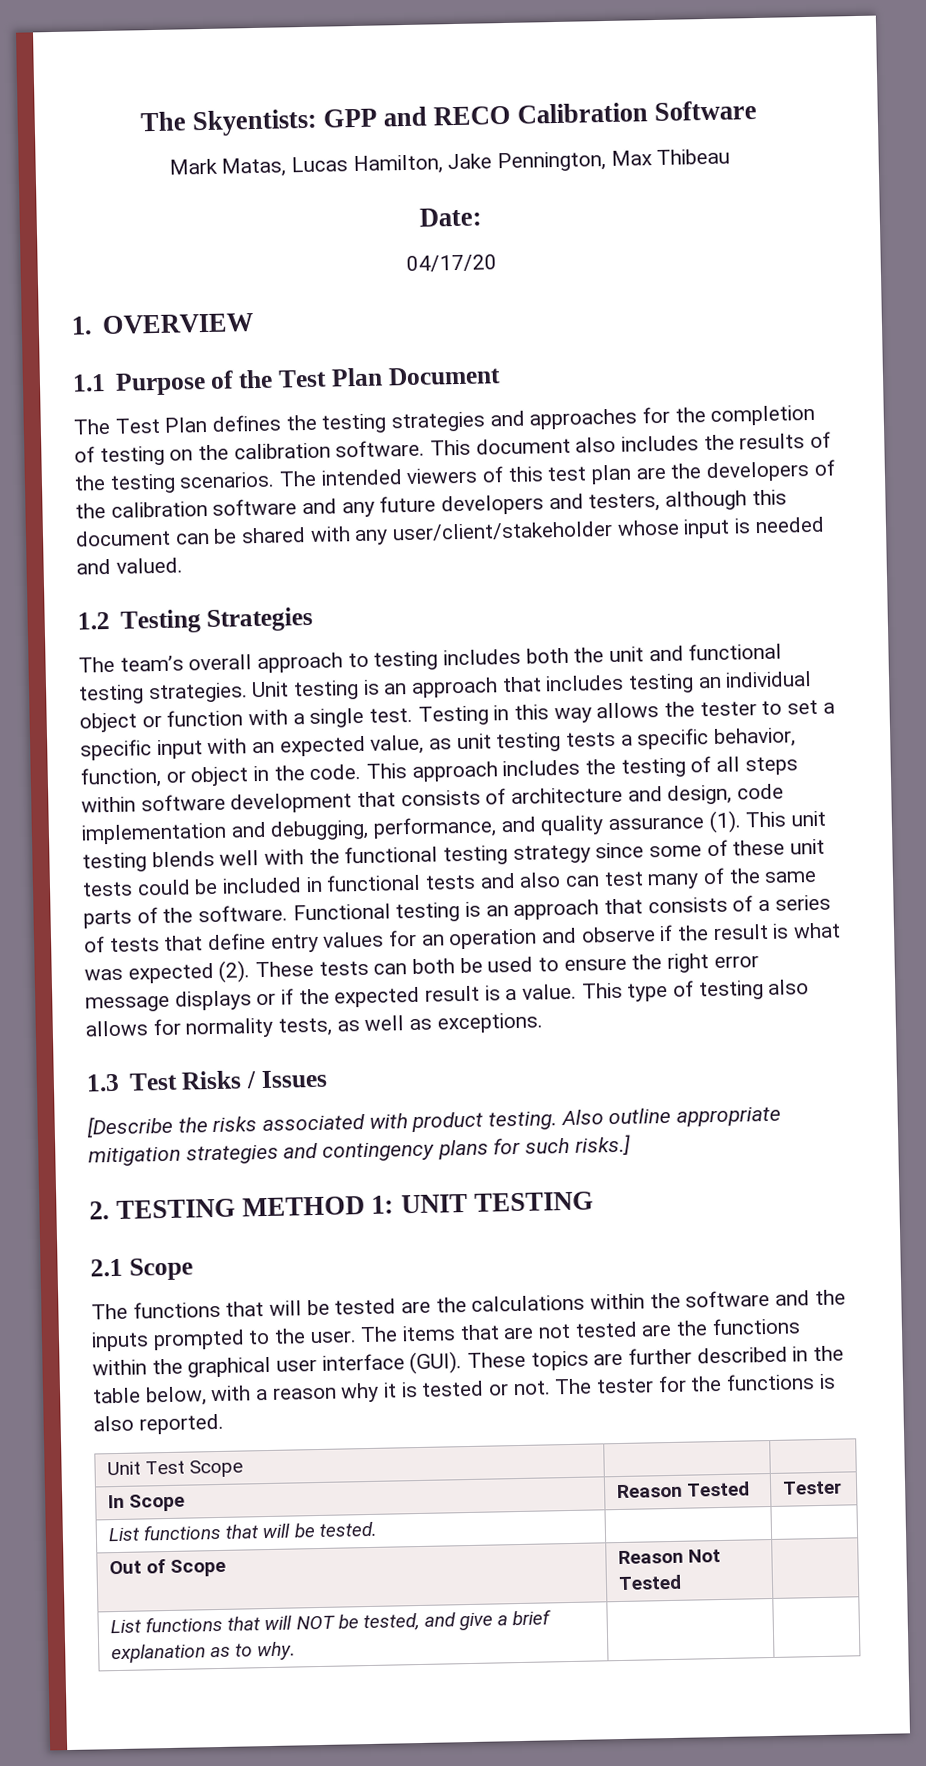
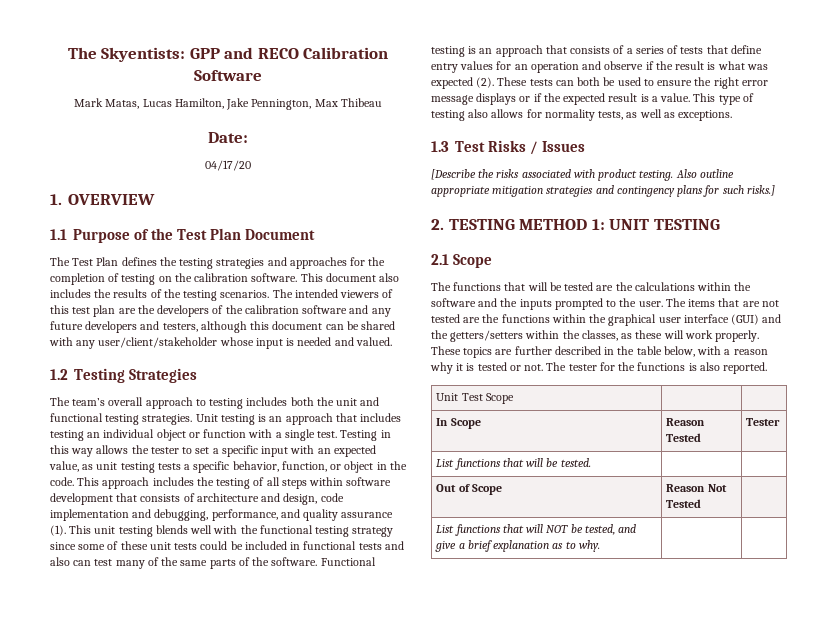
- The items that are not tested are the functions within the graphical user interface (GUI).
+ The items that are not tested are the functions within the graphical user interface (GUI) and the getters/setters within the classes, as these will work properly.

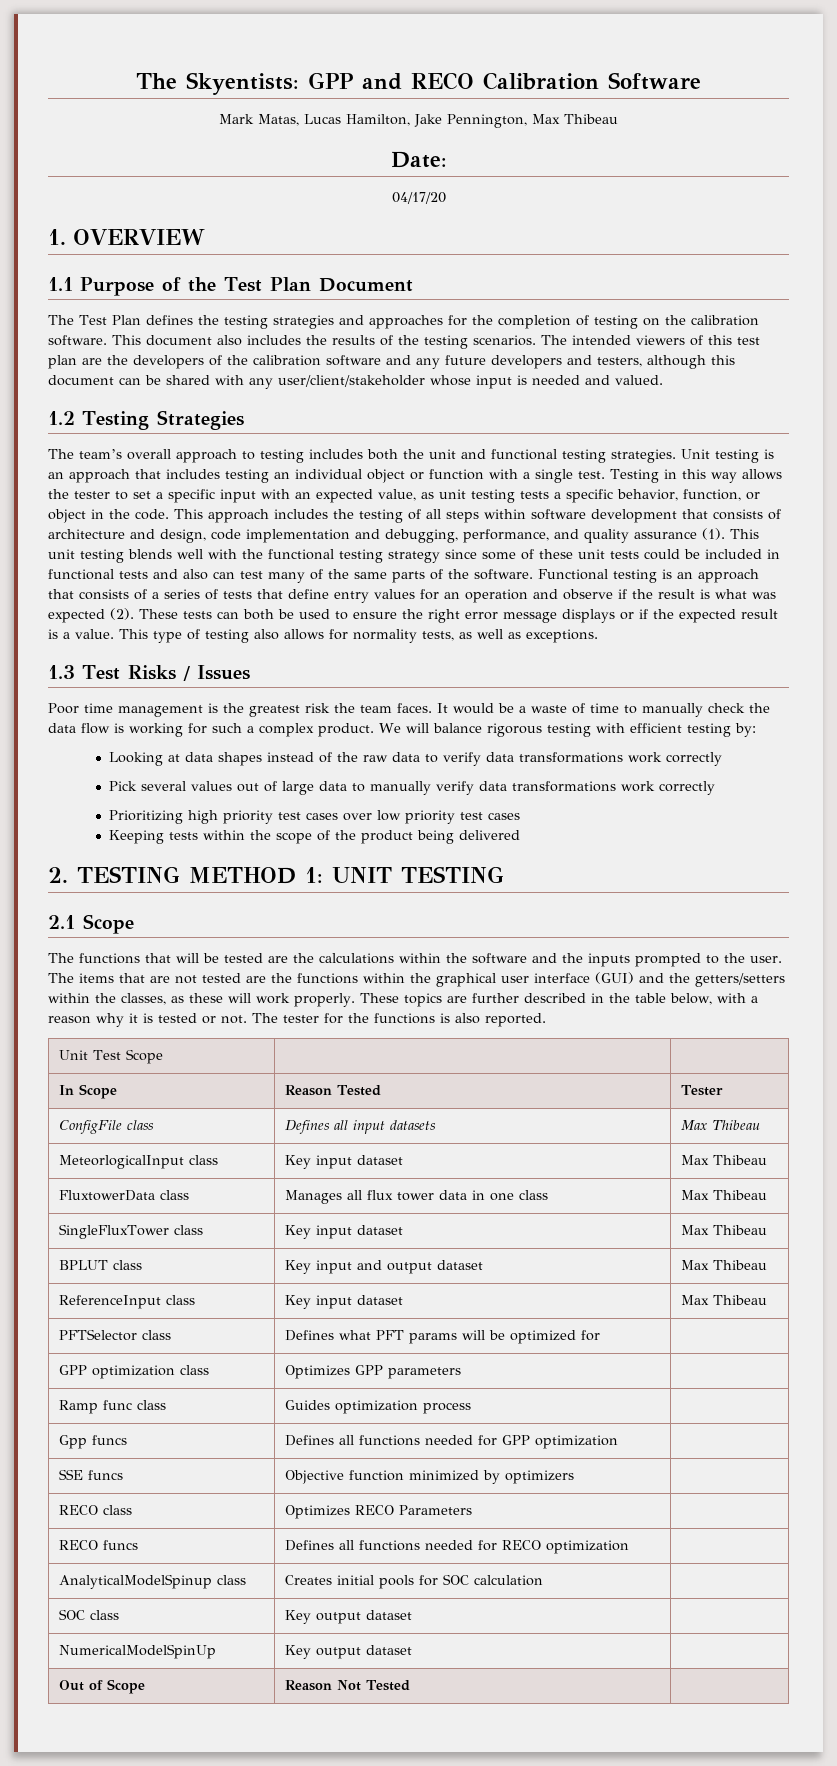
- [Describe the risks associated with product testing. Also outline appropriate mitigation strategies and contingency plans for such risks.]
+ Poor time management is the greatest risk the team faces. It would be a waste of time to manually check the data flow is working for such a complex product. We will balance rigorous testing with efficient testing by:
+ Looking at data shapes instead of the raw data to verify data transformations work correctly
+ Pick several values out of large data to manually verify data transformations work correctly
+ Prioritizing high priority test cases over low priority test cases
+ Keeping tests within the scope of the product being delivered
- List functions that will be tested. | |
+ ConfigFile class | Defines all input datasets | Max Thibeau
+ MeteorlogicalInput class | Key input dataset | Max Thibeau
+ FluxtowerData class | Manages all flux tower data in one class | Max Thibeau
+ SingleFluxTower class | Key input dataset | Max Thibeau
+ BPLUT class | Key input and output dataset | Max Thibeau
+ ReferenceInput class | Key input dataset | Max Thibeau
+ PFTSelector class | Defines what PFT params will be optimized for |
+ GPP optimization class | Optimizes GPP parameters |
+ Ramp func class | Guides optimization process |
+ Gpp funcs | Defines all functions needed for GPP optimization |
+ SSE funcs | Objective function minimized by optimizers |
+ RECO class | Optimizes RECO Parameters |
+ RECO funcs | Defines all functions needed for RECO optimization |
+ AnalyticalModelSpinup class | Creates initial pools for SOC calculation |
+ SOC class | Key output dataset |
+ NumericalModelSpinUp | Key output dataset |
- List functions that will NOT be tested, and give a brief explanation as to why. | |

